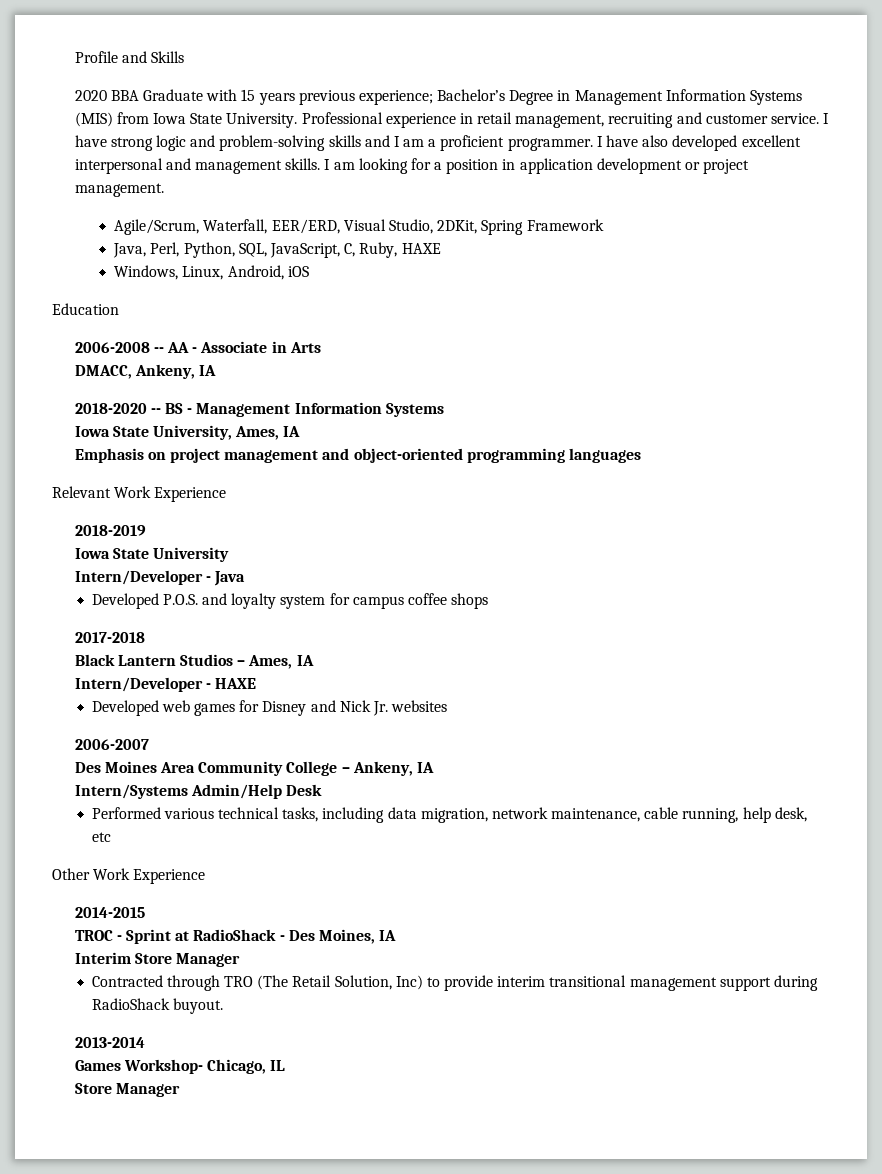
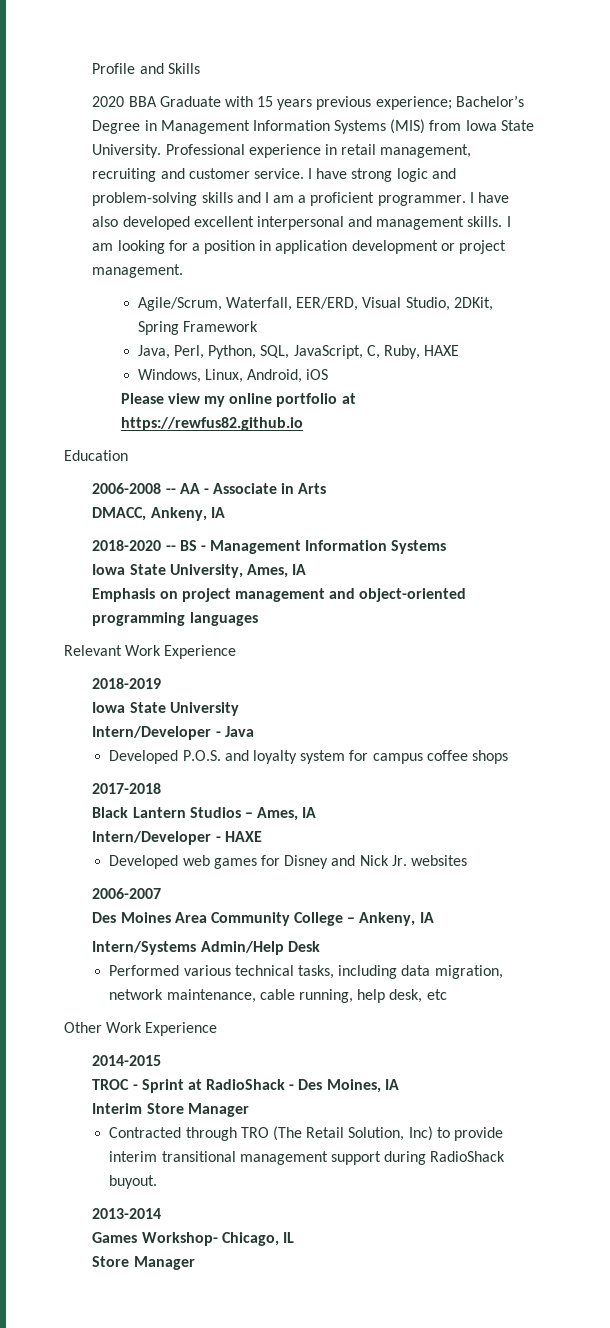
+ Please view my online portfolio at https://rewfus82.github.io

